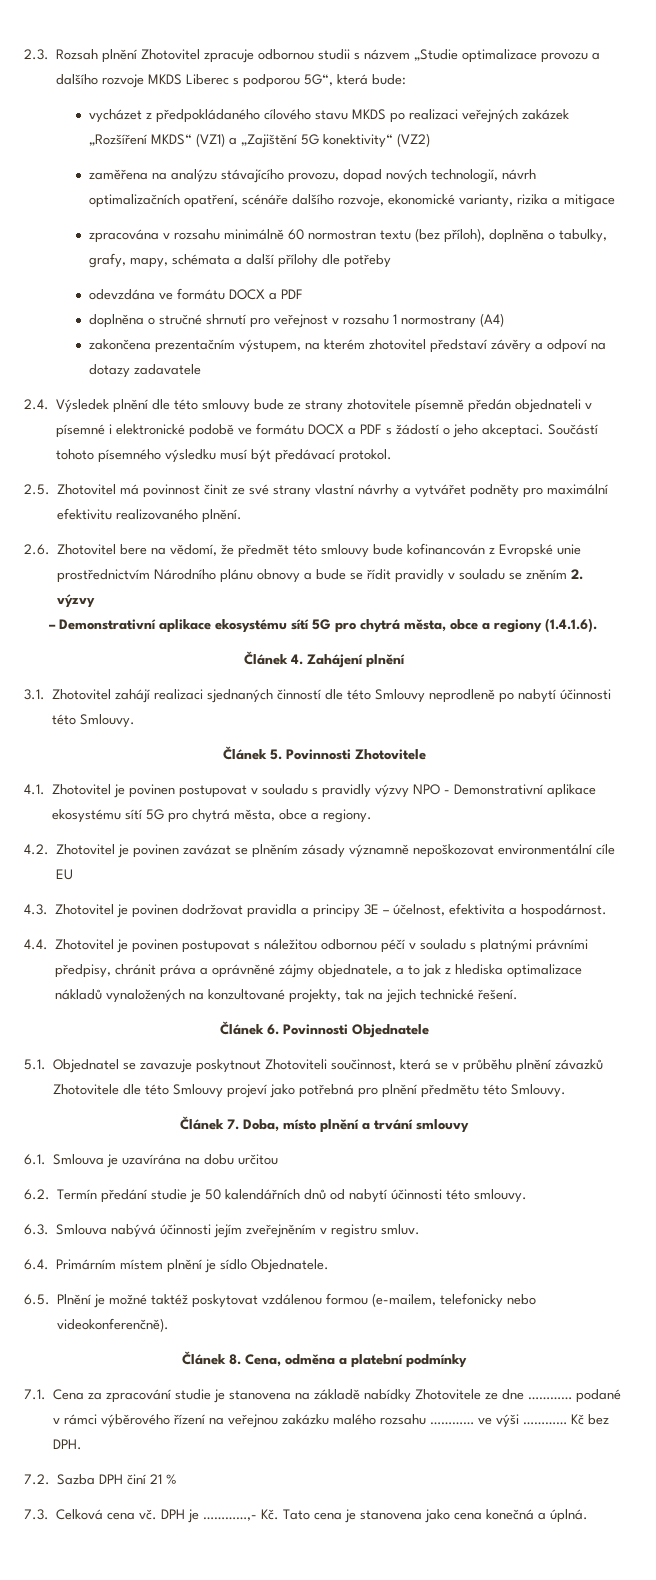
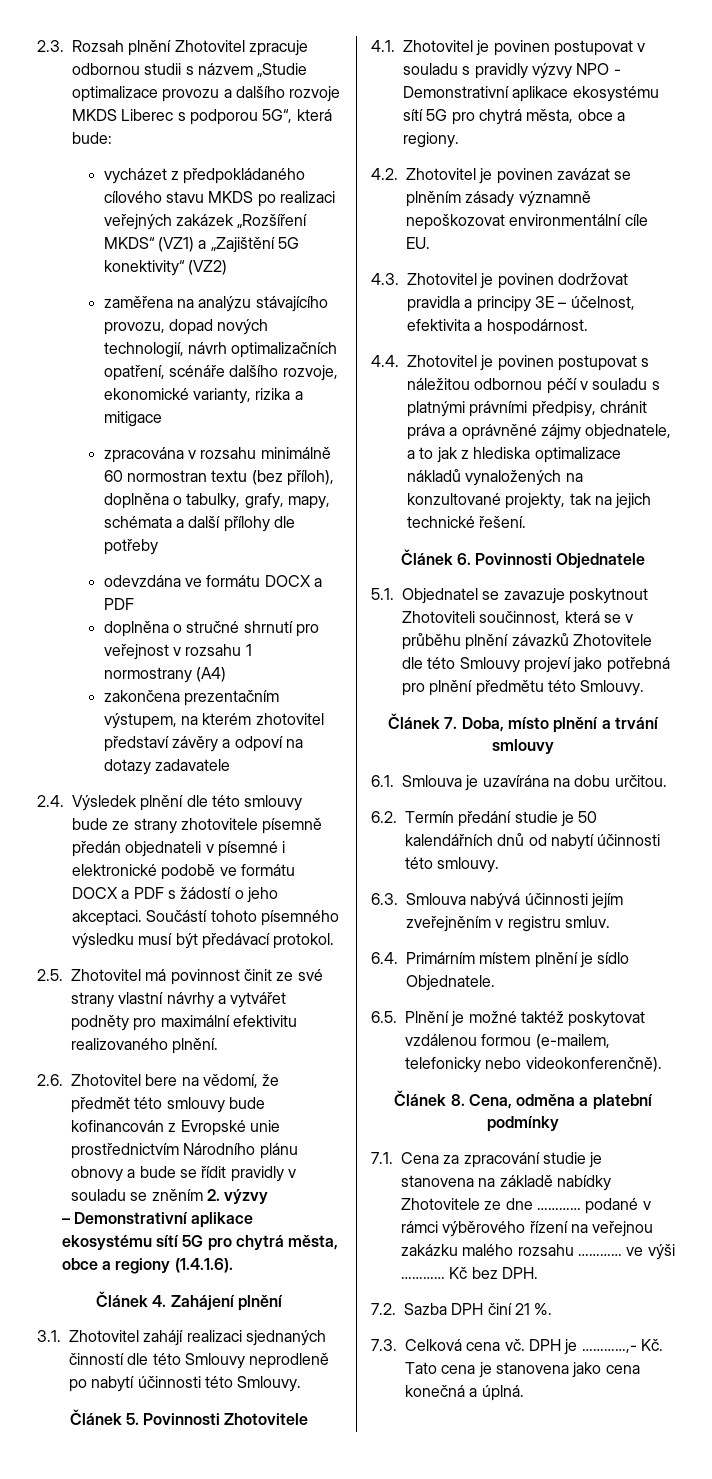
- 4.2. Zhotovitel je povinen zavázat se plněním zásady významně nepoškozovat environmentální cíle EU
+ 4.2. Zhotovitel je povinen zavázat se plněním zásady významně nepoškozovat environmentální cíle EU.
- 6.1. Smlouva je uzavírána na dobu určitou
+ 6.1. Smlouva je uzavírána na dobu určitou.
- 7.2. Sazba DPH činí 21 %
+ 7.2. Sazba DPH činí 21 %.

